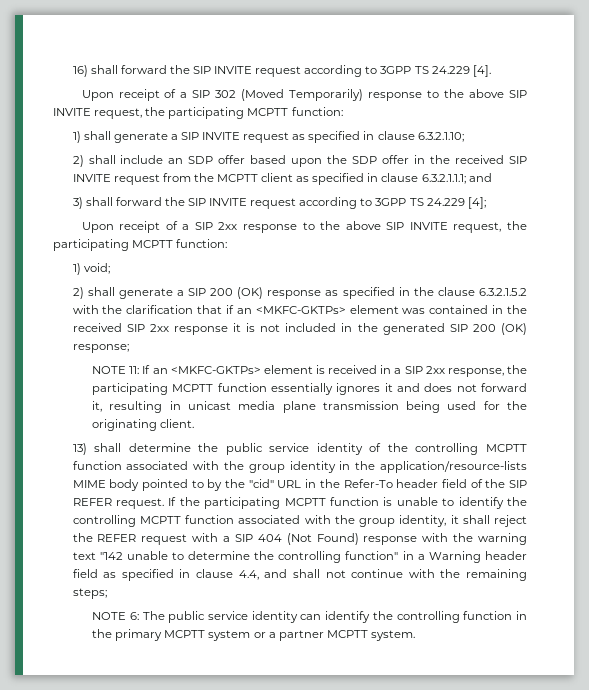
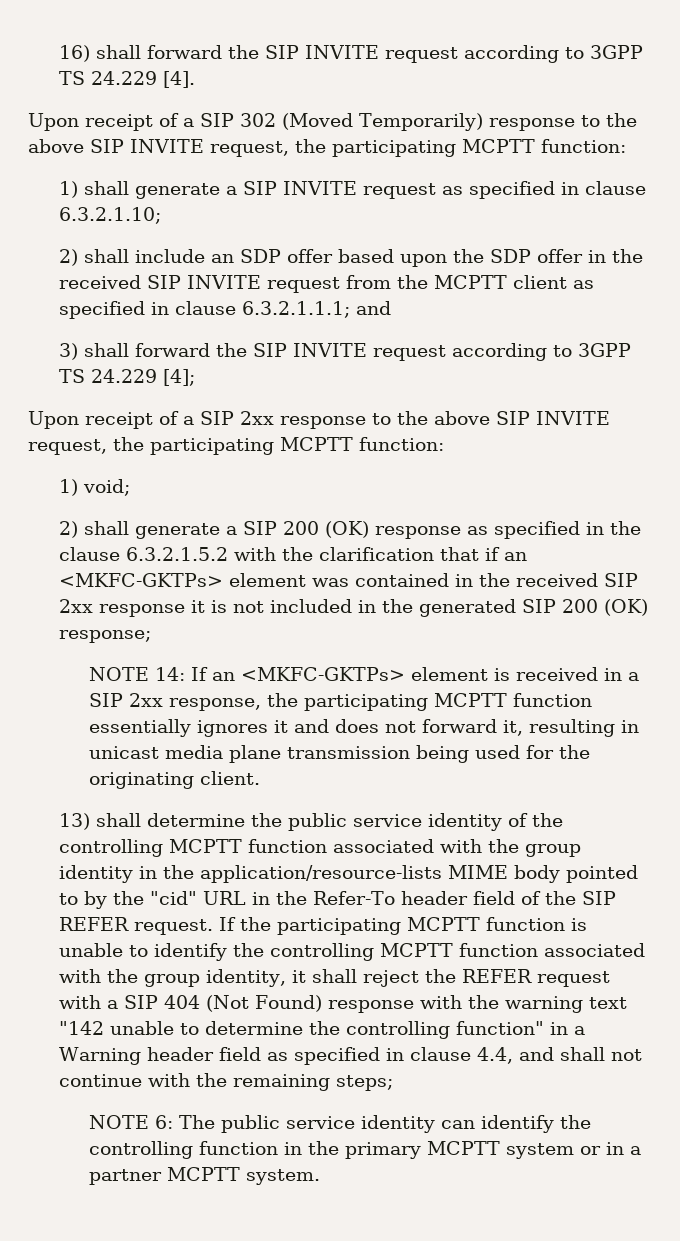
- NOTE 11: If an <MKFC-GKTPs> element is received in a SIP 2xx response, the participating MCPTT function essentially ignores it and does not forward it, resulting in unicast media plane transmission being used for the originating client.
+ NOTE 14: If an <MKFC-GKTPs> element is received in a SIP 2xx response, the participating MCPTT function essentially ignores it and does not forward it, resulting in unicast media plane transmission being used for the originating client.
- NOTE 6: The public service identity can identify the controlling function in the primary MCPTT system or a partner MCPTT system.
+ NOTE 6: The public service identity can identify the controlling function in the primary MCPTT system or in a partner MCPTT system.

